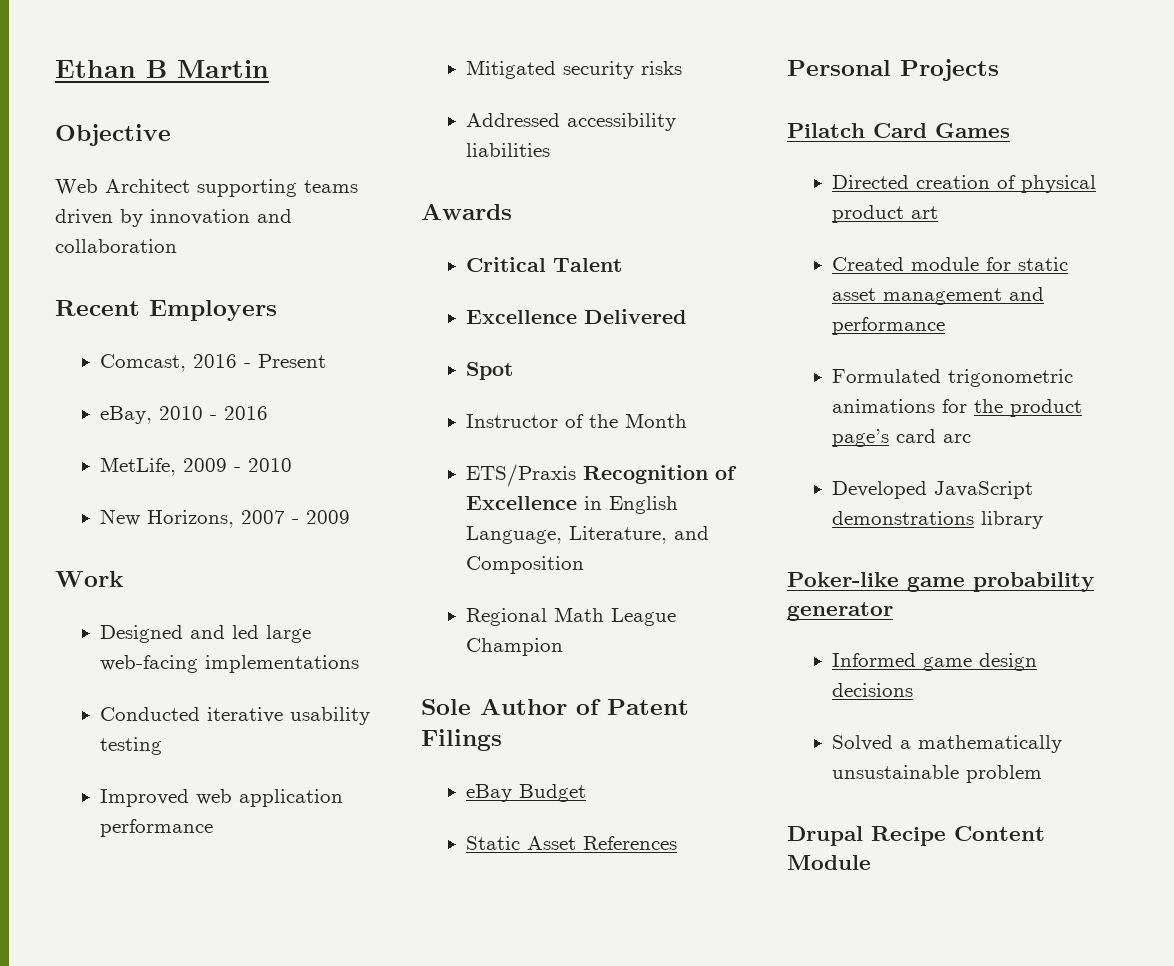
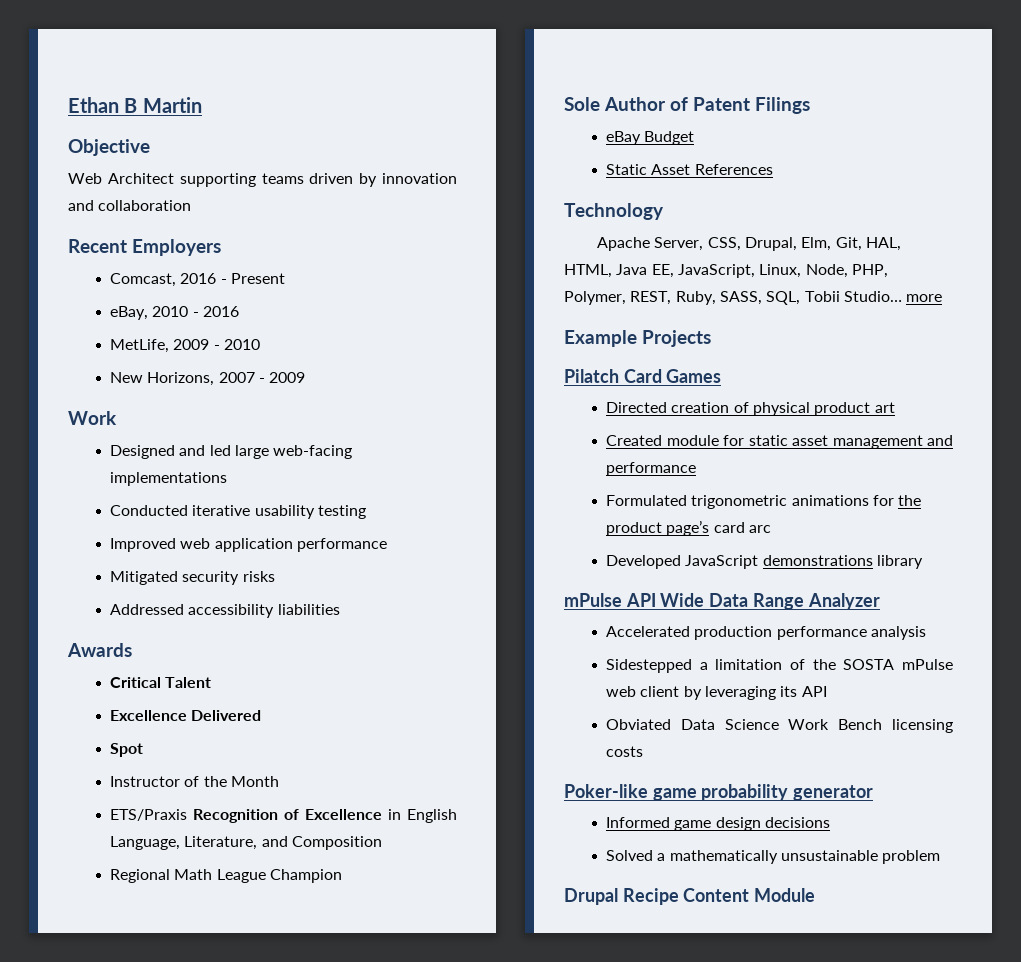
- Personal Projects
+ Technology
+ Apache Server, CSS, Drupal, Elm, Git, HAL, HTML, Java EE, JavaScript, Linux, Node, PHP, Polymer, REST, Ruby, SASS, SQL, Tobii Studio… more
+ Example Projects
+ mPulse API Wide Data Range Analyzer
+ Accelerated production performance analysis
+ Sidestepped a limitation of the SOSTA mPulse web client by leveraging its API
+ Obviated Data Science Work Bench licensing costs

